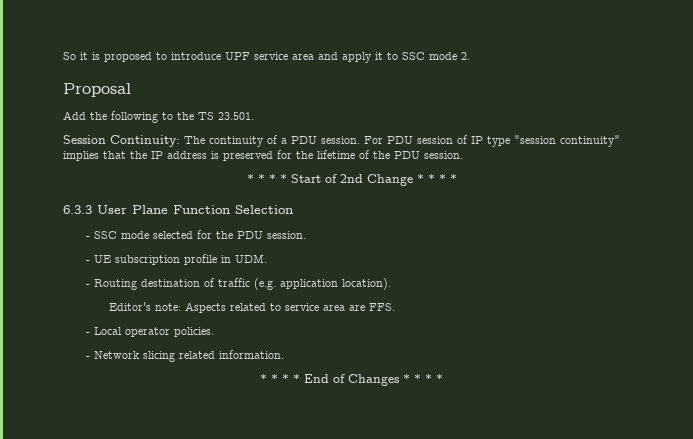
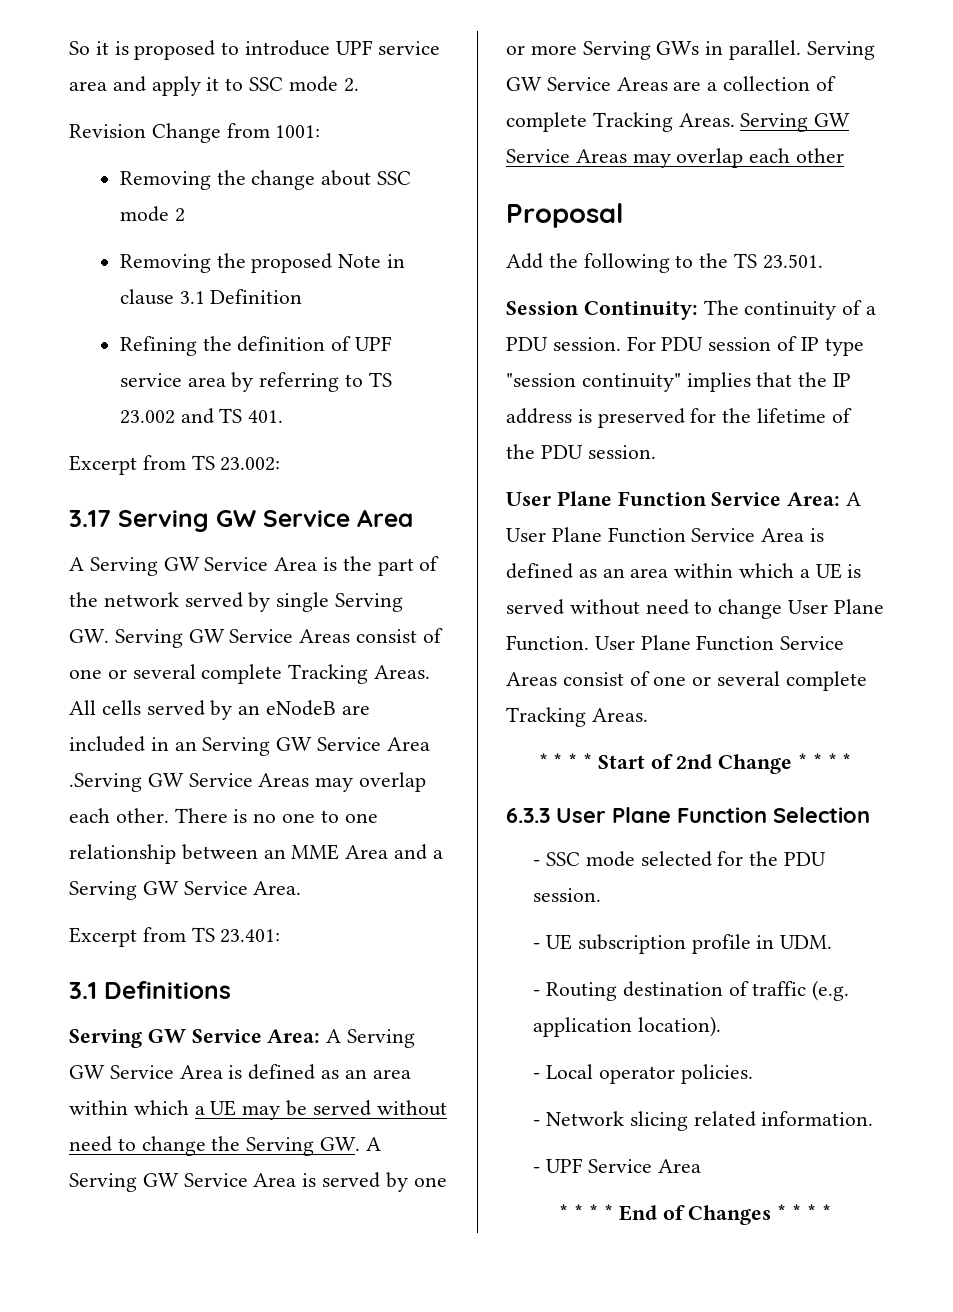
+ Revision Change from 1001:
+ Removing the change about SSC mode 2
+ Removing the proposed Note in clause 3.1 Definition
+ Refining the definition of UPF service area by referring to TS 23.002 and TS 401.
+ Excerpt from TS 23.002:
+ 3.17 Serving GW Service Area
+ A Serving GW Service Area is the part of the network served by single Serving GW. Serving GW Service Areas consist of one or several complete Tracking Areas. All cells served by an eNodeB are included in an Serving GW Service Area .Serving GW Service Areas may overlap each other. There is no one to one relationship between an MME Area and a Serving GW Service Area.
+ Excerpt from TS 23.401:
+ 3.1 Definitions
+ Serving GW Service Area: A Serving GW Service Area is defined as an area within which a UE may be served without need to change the Serving GW. A Serving GW Service Area is served by one or more Serving GWs in parallel. Serving GW Service Areas are a collection of complete Tracking Areas. Serving GW Service Areas may overlap each other
+ User Plane Function Service Area: A User Plane Function Service Area is defined as an area within which a UE is served without need to change User Plane Function. User Plane Function Service Areas consist of one or several complete Tracking Areas.
- Editor's note: Aspects related to service area are FFS.
+ - UPF Service Area

